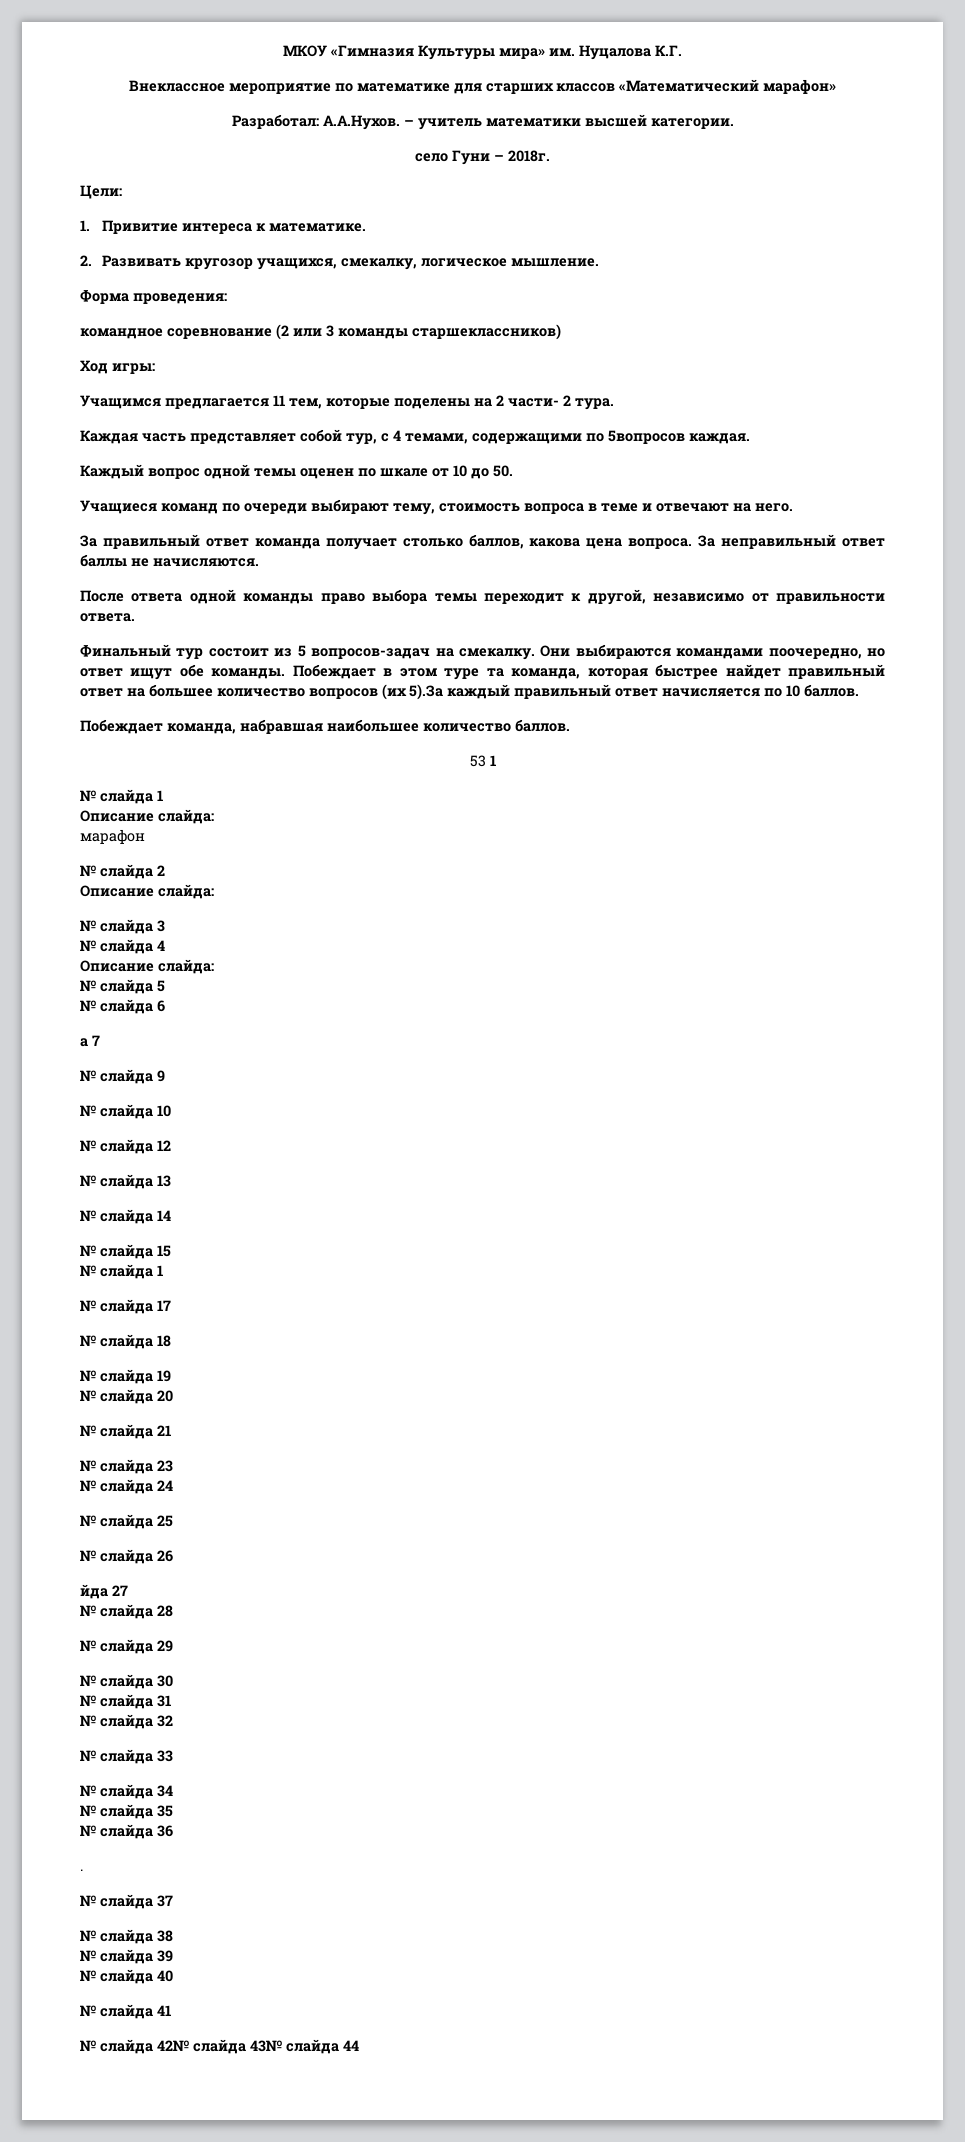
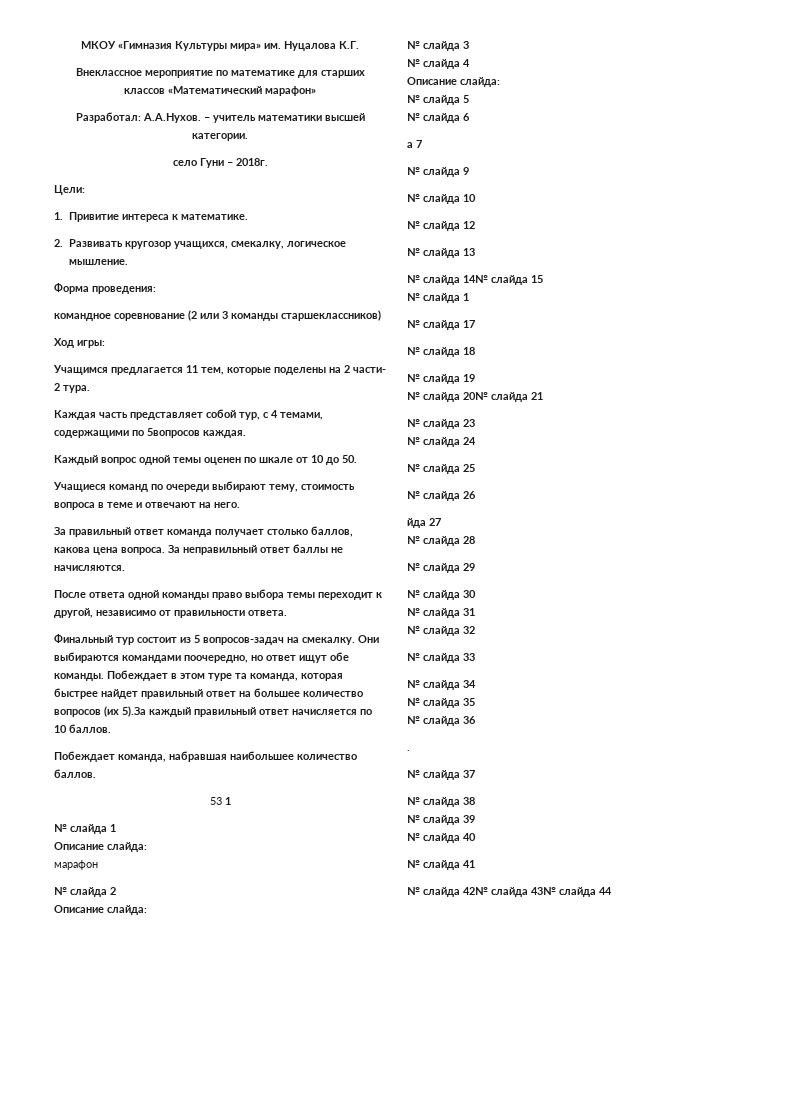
- № слайда 14
- № слайда 15
+ № слайда 14№ слайда 15
- № слайда 20
- № слайда 21
+ № слайда 20№ слайда 21

